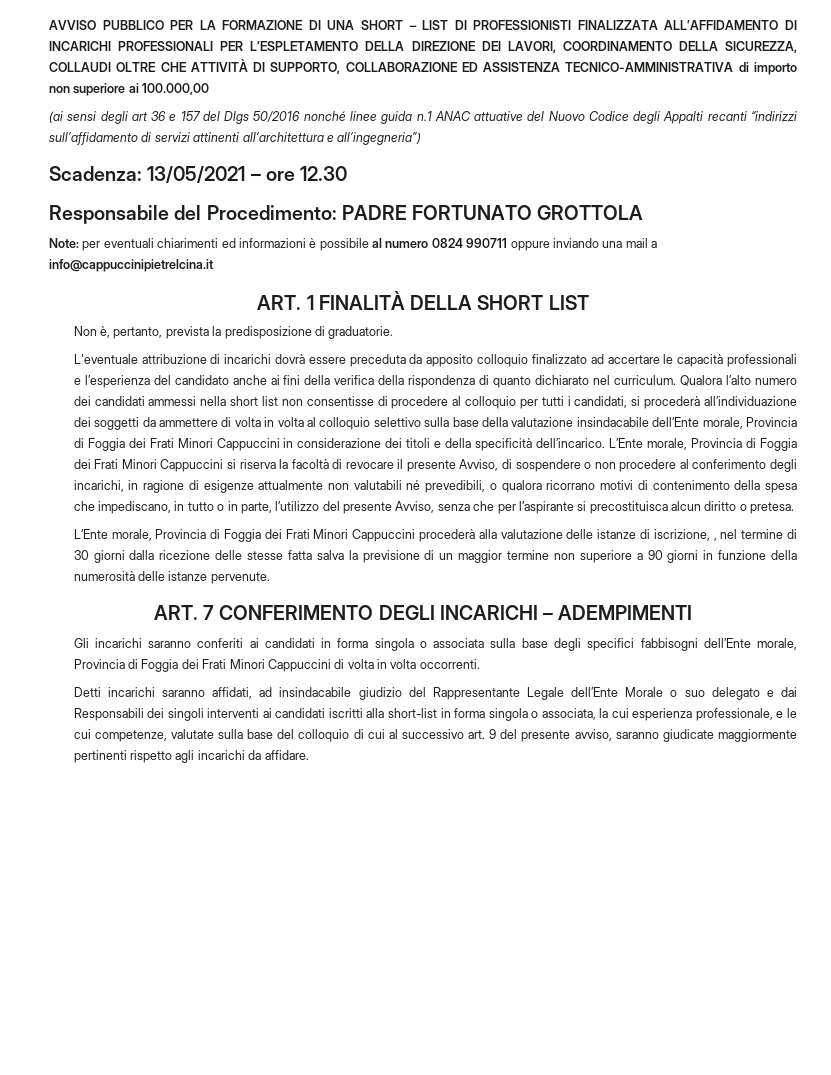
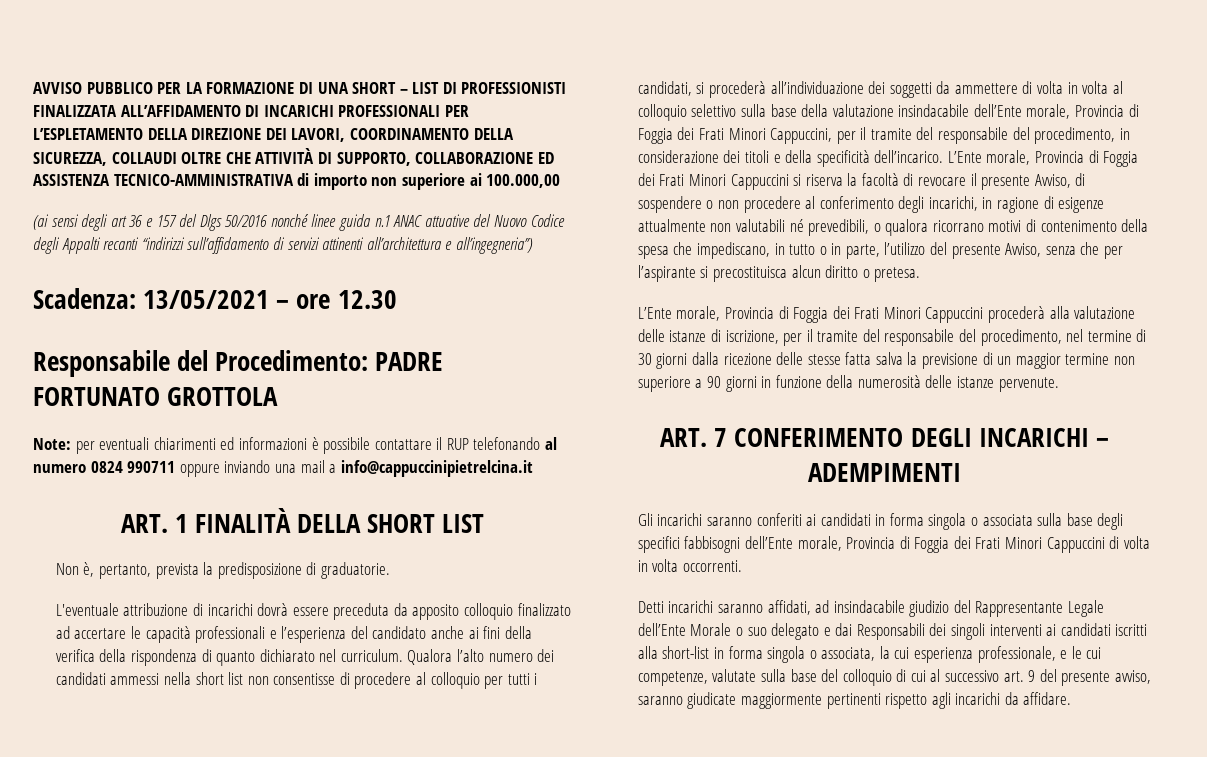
- Note: per eventuali chiarimenti ed informazioni è possibile al numero 0824 990711 oppure inviando una mail a info@cappuccinipietrelcina.it
+ Note: per eventuali chiarimenti ed informazioni è possibile contattare il RUP telefonando al numero 0824 990711 oppure inviando una mail a info@cappuccinipietrelcina.it
- Qualora l’alto numero dei candidati ammessi nella short list non consentisse di procedere al colloquio per tutti i candidati, si procederà all’individuazione dei soggetti da ammettere di volta in volta al colloquio selettivo sulla base della valutazione insindacabile dell’Ente morale, Provincia di Foggia dei Frati Minori Cappuccini in considerazione dei titoli e della specificità dell’incarico.
+ Qualora l’alto numero dei candidati ammessi nella short list non consentisse di procedere al colloquio per tutti i candidati, si procederà all’individuazione dei soggetti da ammettere di volta in volta al colloquio selettivo sulla base della valutazione insindacabile dell’Ente morale, Provincia di Foggia dei Frati Minori Cappuccini, per il tramite del responsabile del procedimento, in considerazione dei titoli e della specificità dell’incarico.
- L’Ente morale, Provincia di Foggia dei Frati Minori Cappuccini procederà alla valutazione delle istanze di iscrizione, , nel termine di 30 giorni dalla ricezione delle stesse fatta salva la previsione di un maggior termine non superiore a 90 giorni in funzione della numerosità delle istanze pervenute.
+ L’Ente morale, Provincia di Foggia dei Frati Minori Cappuccini procederà alla valutazione delle istanze di iscrizione, per il tramite del responsabile del procedimento, nel termine di 30 giorni dalla ricezione delle stesse fatta salva la previsione di un maggior termine non superiore a 90 giorni in funzione della numerosità delle istanze pervenute.

